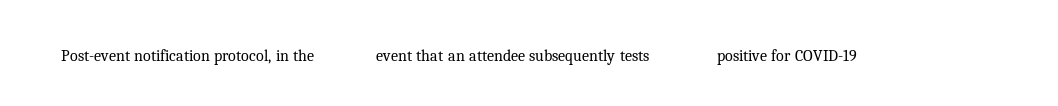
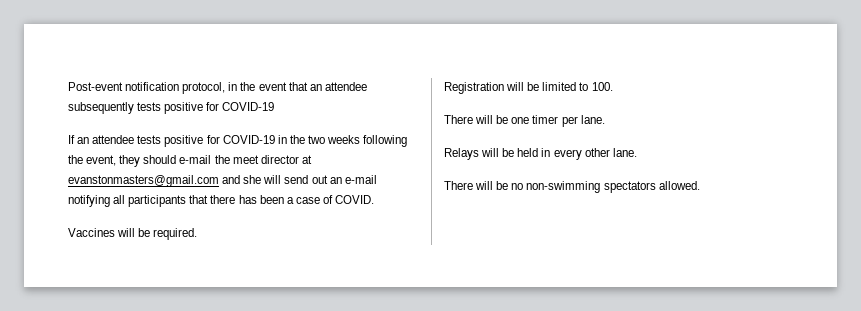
+ If an attendee tests positive for COVID-19 in the two weeks following the event, they should e-mail the meet director at evanstonmasters@gmail.com and she will send out an e-mail notifying all participants that there has been a case of COVID.
+ Vaccines will be required.
+ Registration will be limited to 100.
+ There will be one timer per lane.
+ Relays will be held in every other lane.
+ There will be no non-swimming spectators allowed.

